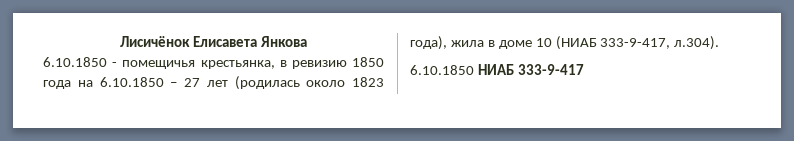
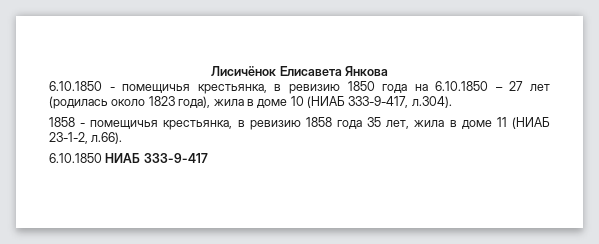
+ 1858 - помещичья крестьянка, в ревизию 1858 года 35 лет, жила в доме 11 (НИАБ 23-1-2, л.66).

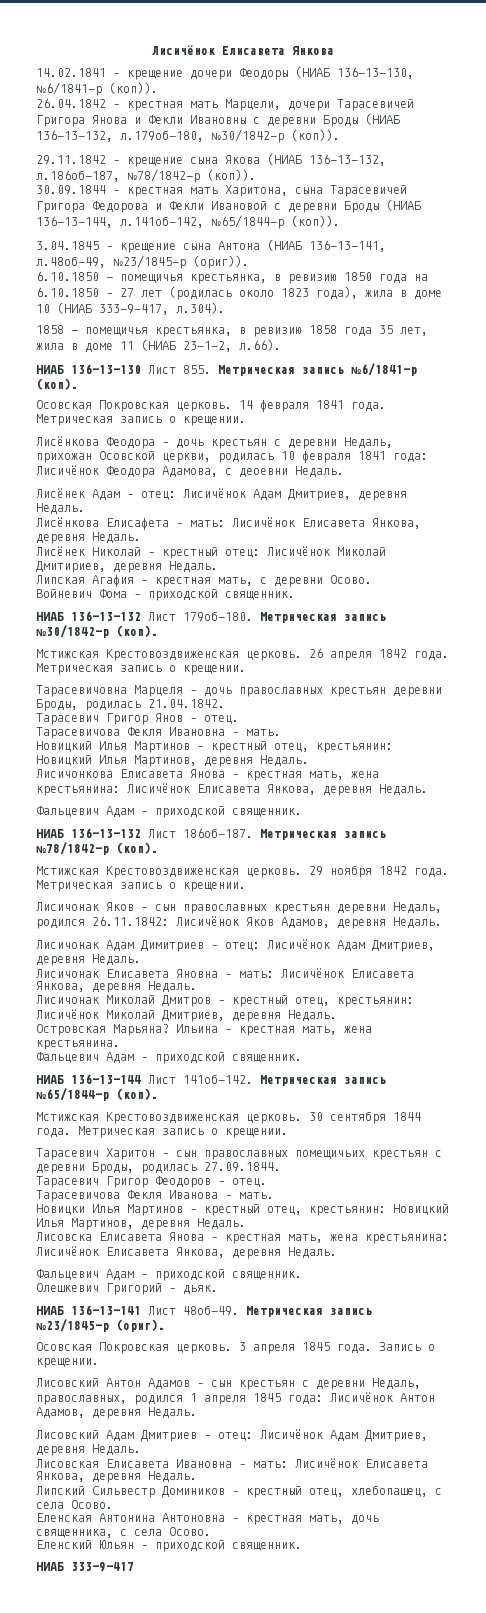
+ 14.02.1841 – крещение дочери Феодоры (НИАБ 136-13-130, №6/1841-р (коп)).
+ 26.04.1842 – крестная мать Марцели, дочери Тарасевичей Григора Янова и Фекли Ивановны с деревни Броды (НИАБ 136-13-132, л.179об-180, №30/1842-р (коп)).
+ 29.11.1842 – крещение сына Якова (НИАБ 136-13-132, л.186об-187, №78/1842-р (коп)).
+ 30.09.1844 – крестная мать Харитона, сына Тарасевичей Григора Федорова и Фекли Ивановой с деревни Броды (НИАБ 136-13-144, л.141об-142, №65/1844-р (коп)).
+ 3.04.1845 – крещение сына Антона (НИАБ 136-13-141, л.48об-49, №23/1845-р (ориг)).
- 6.10.1850 НИАБ 333-9-417
+ НИАБ 136-13-130 Лист 855. Метрическая запись №6/1841-р (коп).
+ Осовская Покровская церковь. 14 февраля 1841 года. Метрическая запись о крещении.
+ Лисёнкова Феодора – дочь крестьян с деревни Недаль, прихожан Осовской церкви, родилась 10 февраля 1841 года: Лисичёнок Феодора Адамова, с деоевни Недаль.
+ Лисёнек Адам – отец: Лисичёнок Адам Дмитриев, деревня Недаль.
+ Лисёнкова Елисафета – мать: Лисичёнок Елисавета Янкова, деревня Недаль.
+ Лисёнек Николай – крестный отец: Лисичёнок Миколай Дмитириев, деревня Недаль.
+ Липская Агафия – крестная мать, с деревни Осово.
+ Войневич Фома – приходской священник.
+ НИАБ 136-13-132 Лист 179об-180. Метрическая запись №30/1842-р (коп).
+ Мстижская Крестовоздвиженская церковь. 26 апреля 1842 года. Метрическая запись о крещении.
+ Тарасевичовна Марцеля – дочь православных крестьян деревни Броды, родилась 21.04.1842.
+ Тарасевич Григор Янов – отец.
+ Тарасевичова Фекля Ивановна – мать.
+ Новицкий Илья Мартинов – крестный отец, крестьянин: Новицкий Илья Мартинов, деревня Недаль.
+ Лисичонкова Елисавета Янова – крестная мать, жена крестьянина: Лисичёнок Елисавета Янкова, деревня Недаль.
+ Фальцевич Адам – приходской священник.
+ НИАБ 136-13-132 Лист 186об-187. Метрическая запись №78/1842-р (коп).
+ Мстижская Крестовоздвиженская церковь. 29 ноября 1842 года. Метрическая запись о крещении.
+ Лисичонак Яков – сын православных крестьян деревни Недаль, родился 26.11.1842: Лисичёнок Яков Адамов, деревня Недаль.
+ Лисичонак Адам Димитриев – отец: Лисичёнок Адам Дмитриев, деревня Недаль.
+ Лисичонак Елисавета Яновна – мать: Лисичёнок Елисавета Янкова, деревня Недаль.
+ Лисичонак Миколай Дмитров – крестный отец, крестьянин: Лисичёнок Миколай Дмитриев, деревня Недаль.
+ Островская Марьяна? Ильина – крестная мать, жена крестьянина.
+ Фальцевич Адам – приходской священник.
+ НИАБ 136-13-144 Лист 141об-142. Метрическая запись №65/1844-р (коп).
+ Мстижская Крестовоздвиженская церковь. 30 сентября 1844 года. Метрическая запись о крещении.
+ Тарасевич Харитон – сын православных помещичьих крестьян с деревни Броды, родилась 27.09.1844.
+ Тарасевич Григор Феодоров – отец.
+ Тарасевичова Фекля Иванова – мать.
+ Новицки Илья Мартинов – крестный отец, крестьянин: Новицкий Илья Мартинов, деревня Недаль.
+ Лисовска Елисавета Янова – крестная мать, жена крестьянина: Лисичёнок Елисавета Янкова, деревня Недаль.
+ Фальцевич Адам – приходской священник.
+ Олешкевич Григорий – дьяк.
+ НИАБ 136-13-141 Лист 48об-49. Метрическая запись №23/1845-р (ориг).
+ Осовская Покровская церковь. 3 апреля 1845 года. Запись о крещении.
+ Лисовский Антон Адамов – сын крестьян с деревни Недаль, православных, родился 1 апреля 1845 года: Лисичёнок Антон Адамов, деревня Недаль.
+ Лисовский Адам Дмитриев – отец: Лисичёнок Адам Дмитриев, деревня Недаль.
+ Лисовская Елисавета Ивановна – мать: Лисичёнок Елисавета Янкова, деревня Недаль.
+ Липский Сильвестр Домиников – крестный отец, хлебопашец, с села Осово.
+ Еленская Антонина Антоновна – крестная мать, дочь священника, с села Осово.
+ Еленский Юльян – приходской священник.
+ НИАБ 333-9-417

